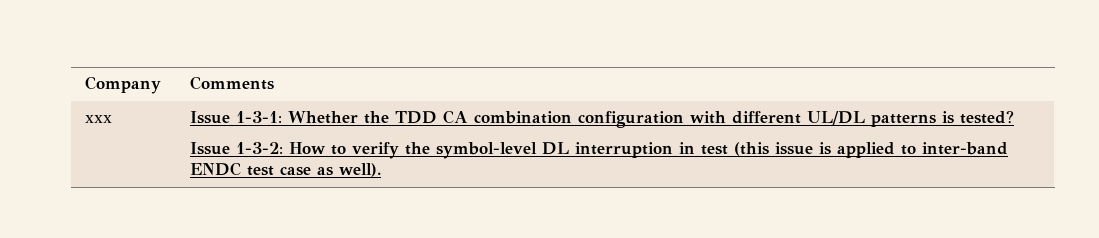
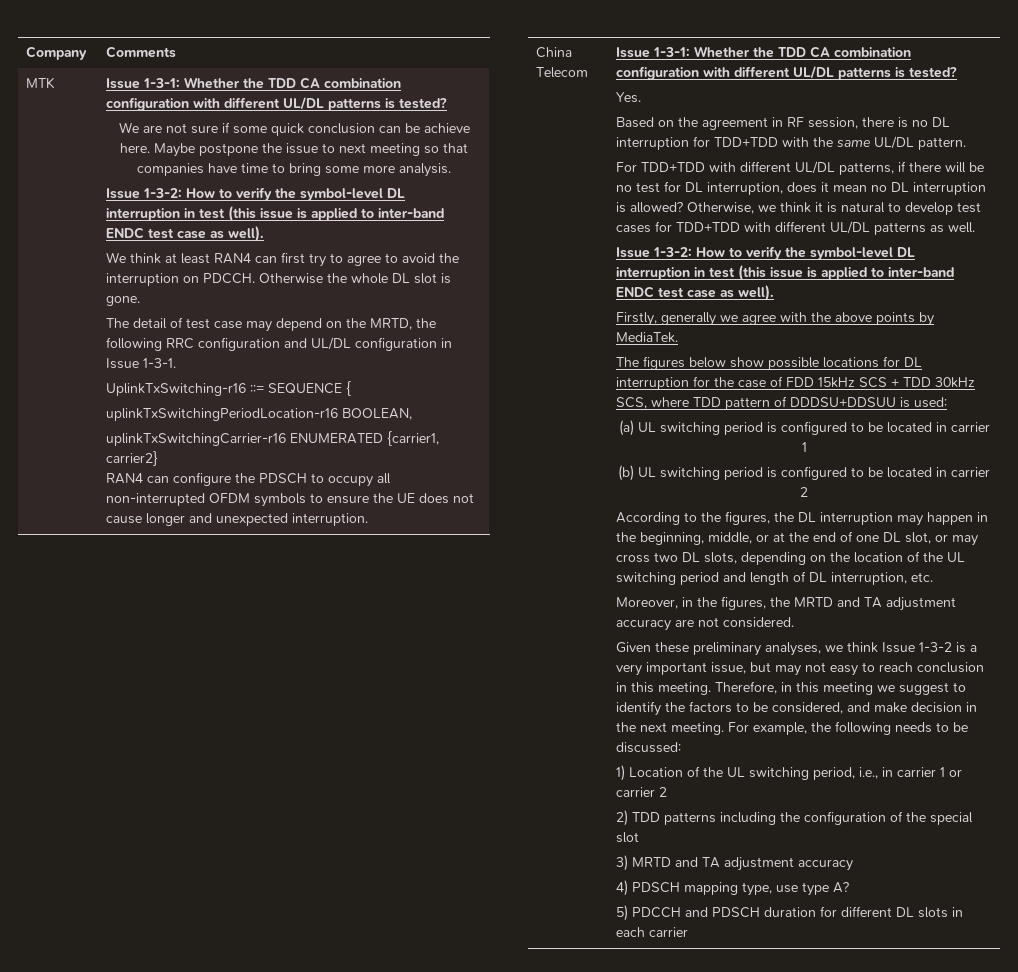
- xxx
+ MTK
+ We are not sure if some quick conclusion can be achieve here. Maybe postpone the issue to next meeting so that companies have time to bring some more analysis.
+ We think at least RAN4 can first try to agree to avoid the interruption on PDCCH. Otherwise the whole DL slot is gone.
+ The detail of test case may depend on the MRTD, the following RRC configuration and UL/DL configuration in Issue 1-3-1.
+ UplinkTxSwitching-r16 ::= SEQUENCE {
+ uplinkTxSwitchingPeriodLocation-r16 BOOLEAN,
+ uplinkTxSwitchingCarrier-r16 ENUMERATED {carrier1, carrier2}
+ RAN4 can configure the PDSCH to occupy all non-interrupted OFDM symbols to ensure the UE does not cause longer and unexpected interruption.
+ China Telecom | Issue 1-3-1: Whether the TDD CA combination configuration with different UL/DL patterns is tested?
+ Yes.
+ Based on the agreement in RF session, there is no DL interruption for TDD+TDD with the same UL/DL pattern.
+ For TDD+TDD with different UL/DL patterns, if there will be no test for DL interruption, does it mean no DL interruption is allowed? Otherwise, we think it is natural to develop test cases for TDD+TDD with different UL/DL patterns as well.
+ Issue 1-3-2: How to verify the symbol-level DL interruption in test (this issue is applied to inter-band ENDC test case as well).
+ Firstly, generally we agree with the above points by MediaTek.
+ The figures below show possible locations for DL interruption for the case of FDD 15kHz SCS + TDD 30kHz SCS, where TDD pattern of DDDSU+DDSUU is used:
+ (a) UL switching period is configured to be located in carrier 1
+ (b) UL switching period is configured to be located in carrier 2
+ According to the figures, the DL interruption may happen in the beginning, middle, or at the end of one DL slot, or may cross two DL slots, depending on the location of the UL switching period and length of DL interruption, etc.
+ Moreover, in the figures, the MRTD and TA adjustment accuracy are not considered.
+ Given these preliminary analyses, we think Issue 1-3-2 is a very important issue, but may not easy to reach conclusion in this meeting. Therefore, in this meeting we suggest to identify the factors to be considered, and make decision in the next meeting. For example, the following needs to be discussed:
+ 1) Location of the UL switching period, i.e., in carrier 1 or carrier 2
+ 2) TDD patterns including the configuration of the special slot
+ 3) MRTD and TA adjustment accuracy
+ 4) PDSCH mapping type, use type A?
+ 5) PDCCH and PDSCH duration for different DL slots in each carrier

